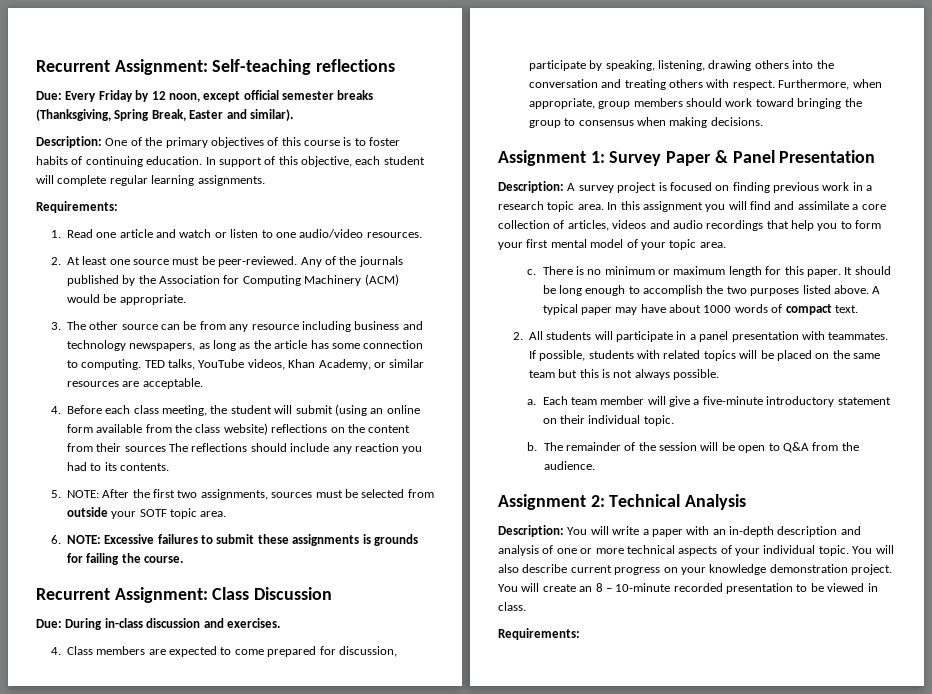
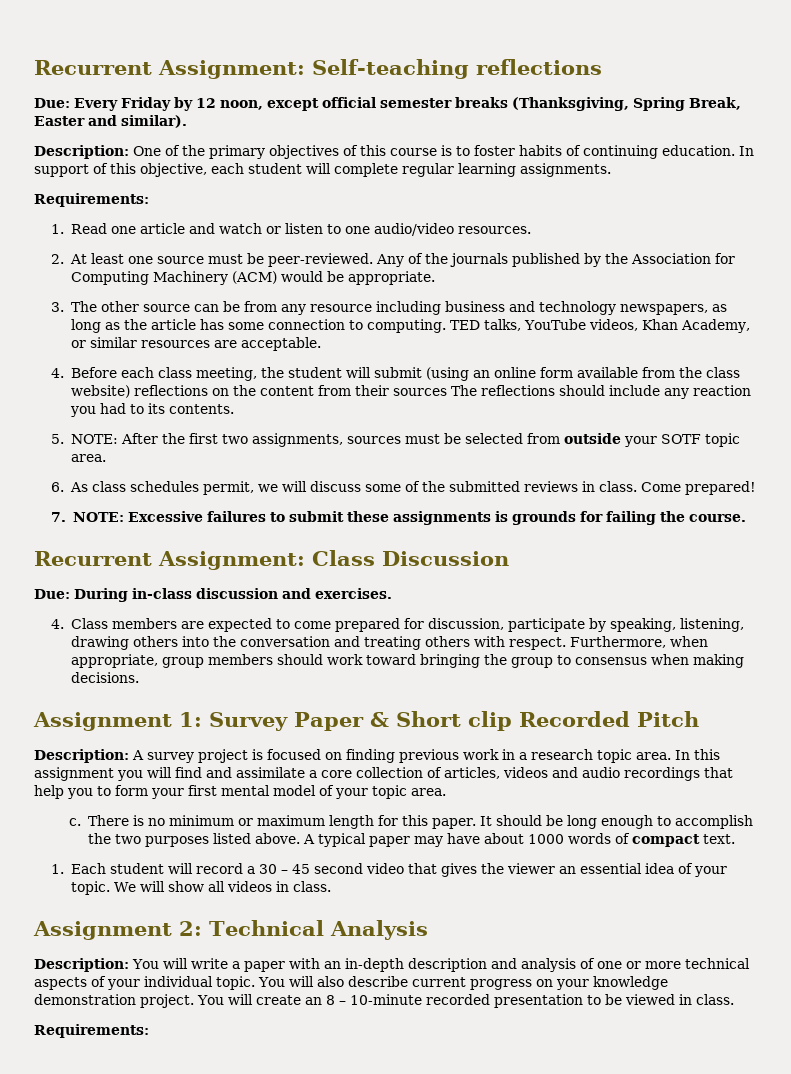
- 6. NOTE: Excessive failures to submit these assignments is grounds for failing the course.
+ 6. As class schedules permit, we will discuss some of the submitted reviews in class. Come prepared!
+ 7. NOTE: Excessive failures to submit these assignments is grounds for failing the course.
- Assignment 1: Survey Paper & Panel Presentation
+ Assignment 1: Survey Paper & Short clip Recorded Pitch
- 2. All students will participate in a panel presentation with teammates. If possible, students with related topics will be placed on the same team but this is not always possible.
- a. Each team member will give a five-minute introductory statement on their individual topic.
- b. The remainder of the session will be open to Q&A from the audience.
+ 1. Each student will record a 30 – 45 second video that gives the viewer an essential idea of your topic. We will show all videos in class.

